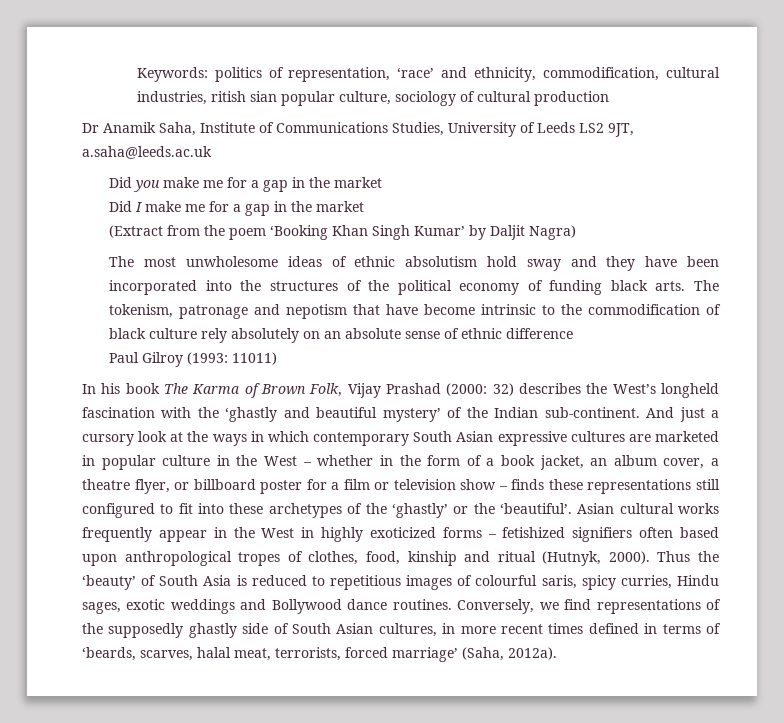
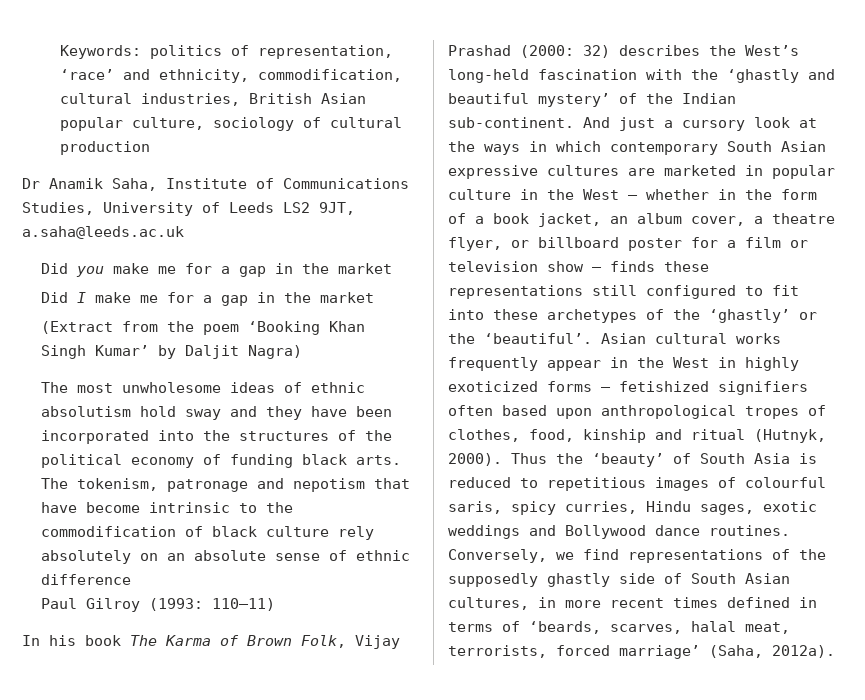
- Keywords: politics of representation, ‘race’ and ethnicity, commodification, cultural industries, ritish sian popular culture, sociology of cultural production
+ Keywords: politics of representation, ‘race’ and ethnicity, commodification, cultural industries, British Asian popular culture, sociology of cultural production
- Paul Gilroy (1993: 11011)
+ Paul Gilroy (1993: 110–11)
- In his book The Karma of Brown Folk, Vijay Prashad (2000: 32) describes the West’s longheld fascination with the ‘ghastly and beautiful mystery’ of the Indian sub-continent.
+ In his book The Karma of Brown Folk, Vijay Prashad (2000: 32) describes the West’s long-held fascination with the ‘ghastly and beautiful mystery’ of the Indian sub-continent.

